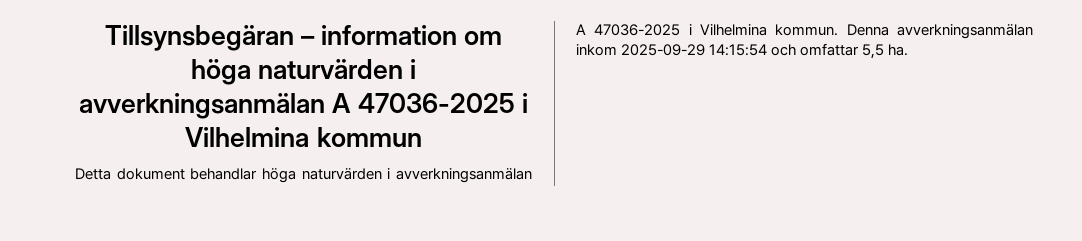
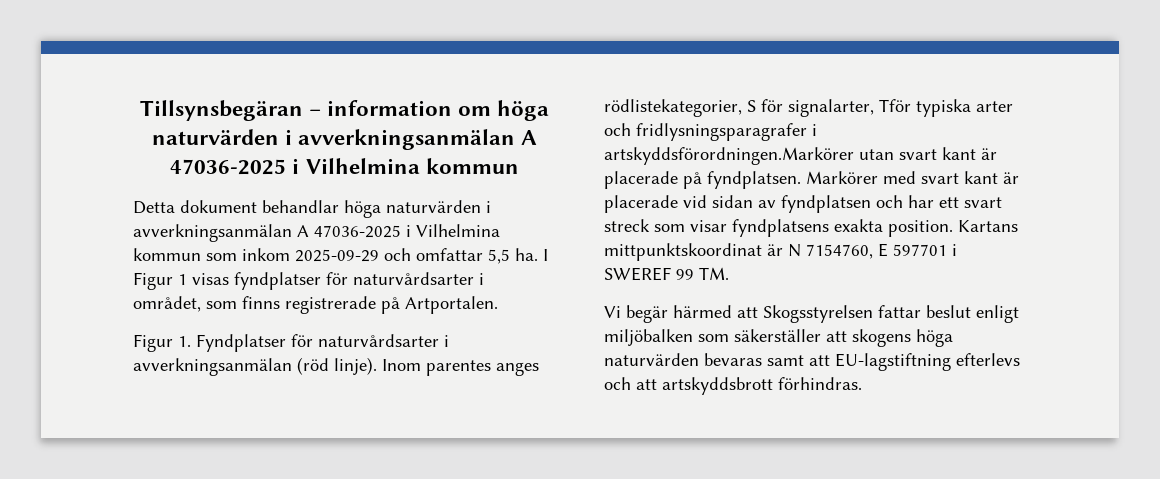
- Detta dokument behandlar höga naturvärden i avverkningsanmälan A 47036-2025 i Vilhelmina kommun. Denna avverkningsanmälan inkom 2025-09-29 14:15:54 och omfattar 5,5 ha.
+ Detta dokument behandlar höga naturvärden i avverkningsanmälan A 47036-2025 i Vilhelmina kommun som inkom 2025-09-29 och omfattar 5,5 ha.
+ I Figur 1 visas fyndplatser för naturvårdsarter i området, som finns registrerade på Artportalen.
+ Figur 1. Fyndplatser för naturvårdsarter i avverkningsanmälan (röd linje). Inom parentes anges rödlistekategorier, S för signalarter, Tför typiska arter och fridlysningsparagrafer i artskyddsförordningen.Markörer utan svart kant är placerade på fyndplatsen. Markörer med svart kant är placerade vid sidan av fyndplatsen och har ett svart streck som visar fyndplatsens exakta position. Kartans mittpunktskoordinat är N 7154760, E 597701 i SWEREF 99 TM.
+ Vi begär härmed att Skogsstyrelsen fattar beslut enligt miljöbalken som säkerställer att skogens höga naturvärden bevaras samt att EU-lagstiftning efterlevs och att artskyddsbrott förhindras.

